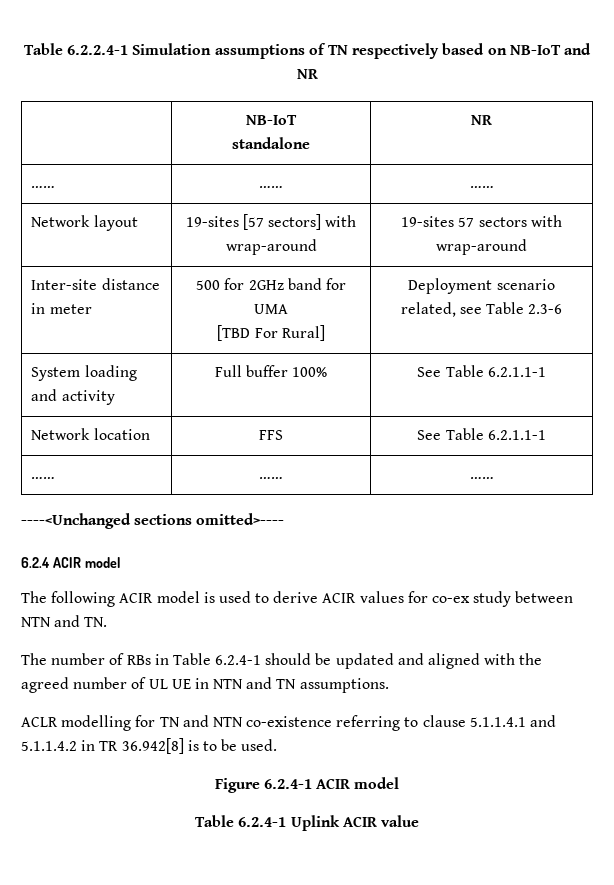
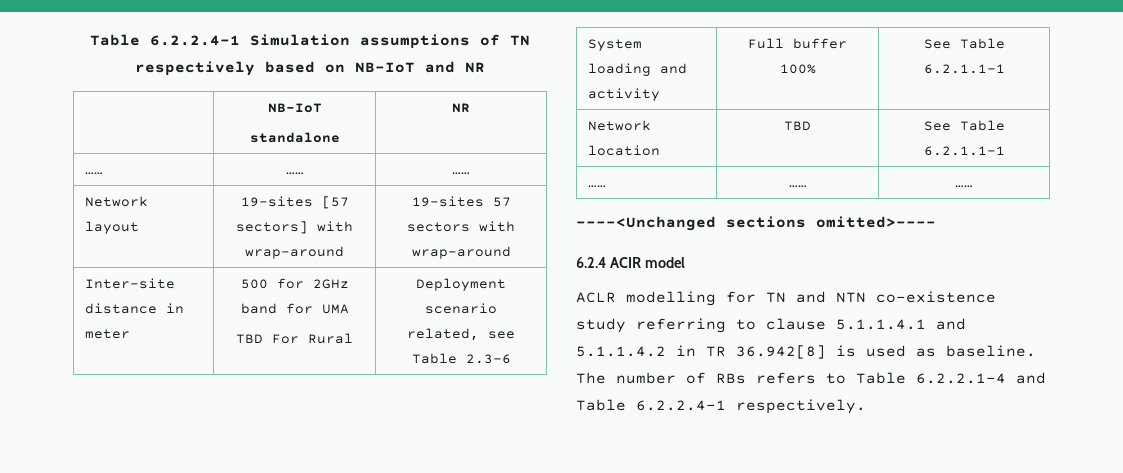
  Inter-site distance in meter | 500 for 2GHz band for UMA
- [TBD For Rural] | Deployment scenario related, see Table 2.3-6
+ TBD For Rural | Deployment scenario related, see Table 2.3-6
- Network location | FFS | See Table 6.2.1.1-1
+ Network location | TBD | See Table 6.2.1.1-1
- The following ACIR model is used to derive ACIR values for co-ex study between NTN and TN.
- The number of RBs in Table 6.2.4-1 should be updated and aligned with the agreed number of UL UE in NTN and TN assumptions.
- ACLR modelling for TN and NTN co-existence referring to clause 5.1.1.4.1 and 5.1.1.4.2 in TR 36.942[8] is to be used.
- Figure 6.2.4-1 ACIR model
- Table 6.2.4-1 Uplink ACIR value
+ ACLR modelling for TN and NTN co-existence study referring to clause 5.1.1.4.1 and 5.1.1.4.2 in TR 36.942[8] is used as baseline. The number of RBs refers to Table 6.2.2.1-4 and Table 6.2.2.4-1 respectively.

